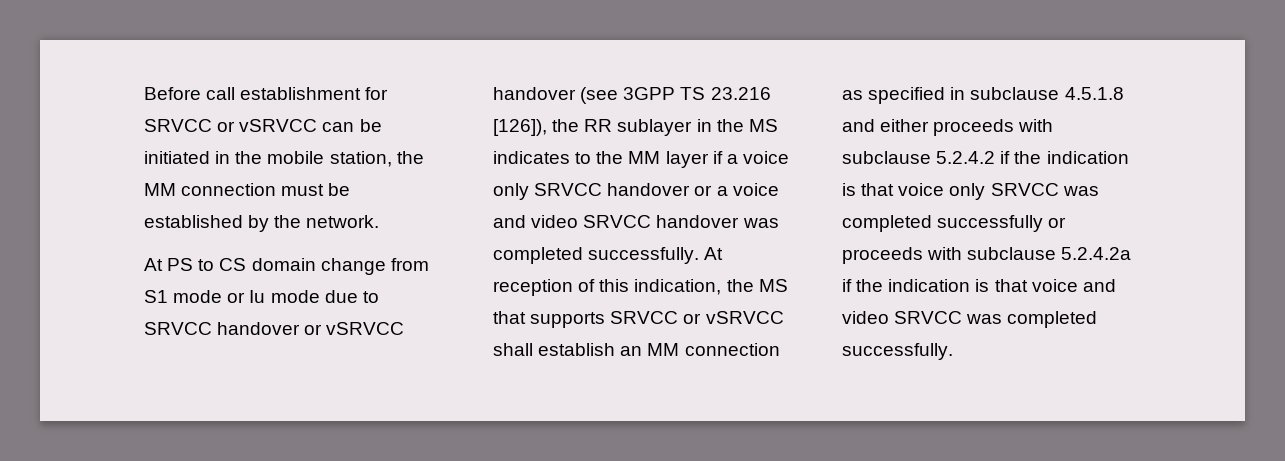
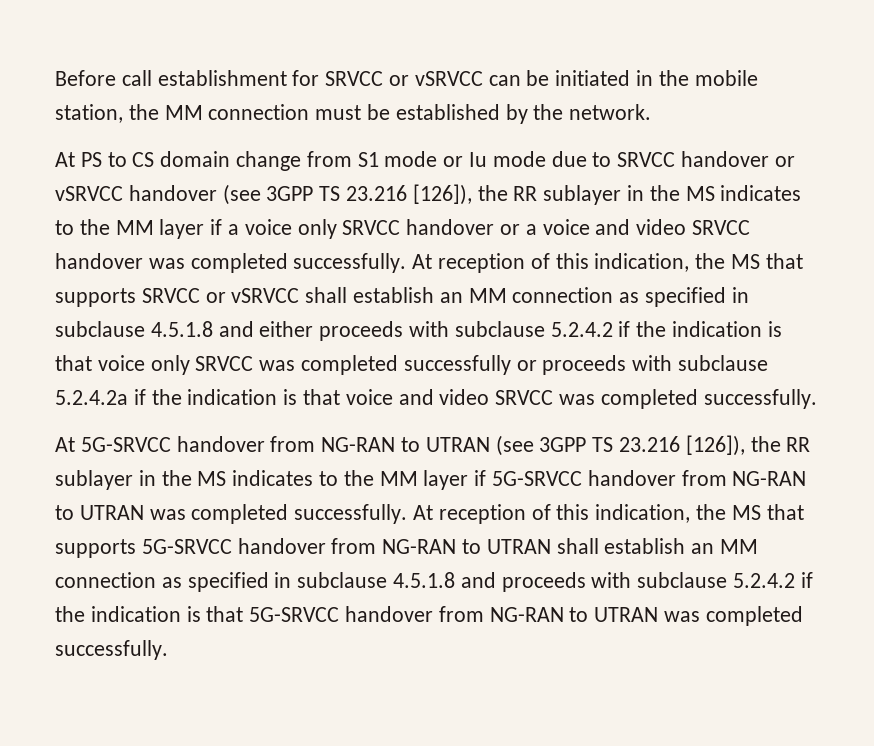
+ At 5G-SRVCC handover from NG-RAN to UTRAN (see 3GPP TS 23.216 [126]), the RR sublayer in the MS indicates to the MM layer if 5G-SRVCC handover from NG-RAN to UTRAN was completed successfully. At reception of this indication, the MS that supports 5G-SRVCC handover from NG-RAN to UTRAN shall establish an MM connection as specified in subclause 4.5.1.8 and proceeds with subclause 5.2.4.2 if the indication is that 5G-SRVCC handover from NG-RAN to UTRAN was completed successfully.

